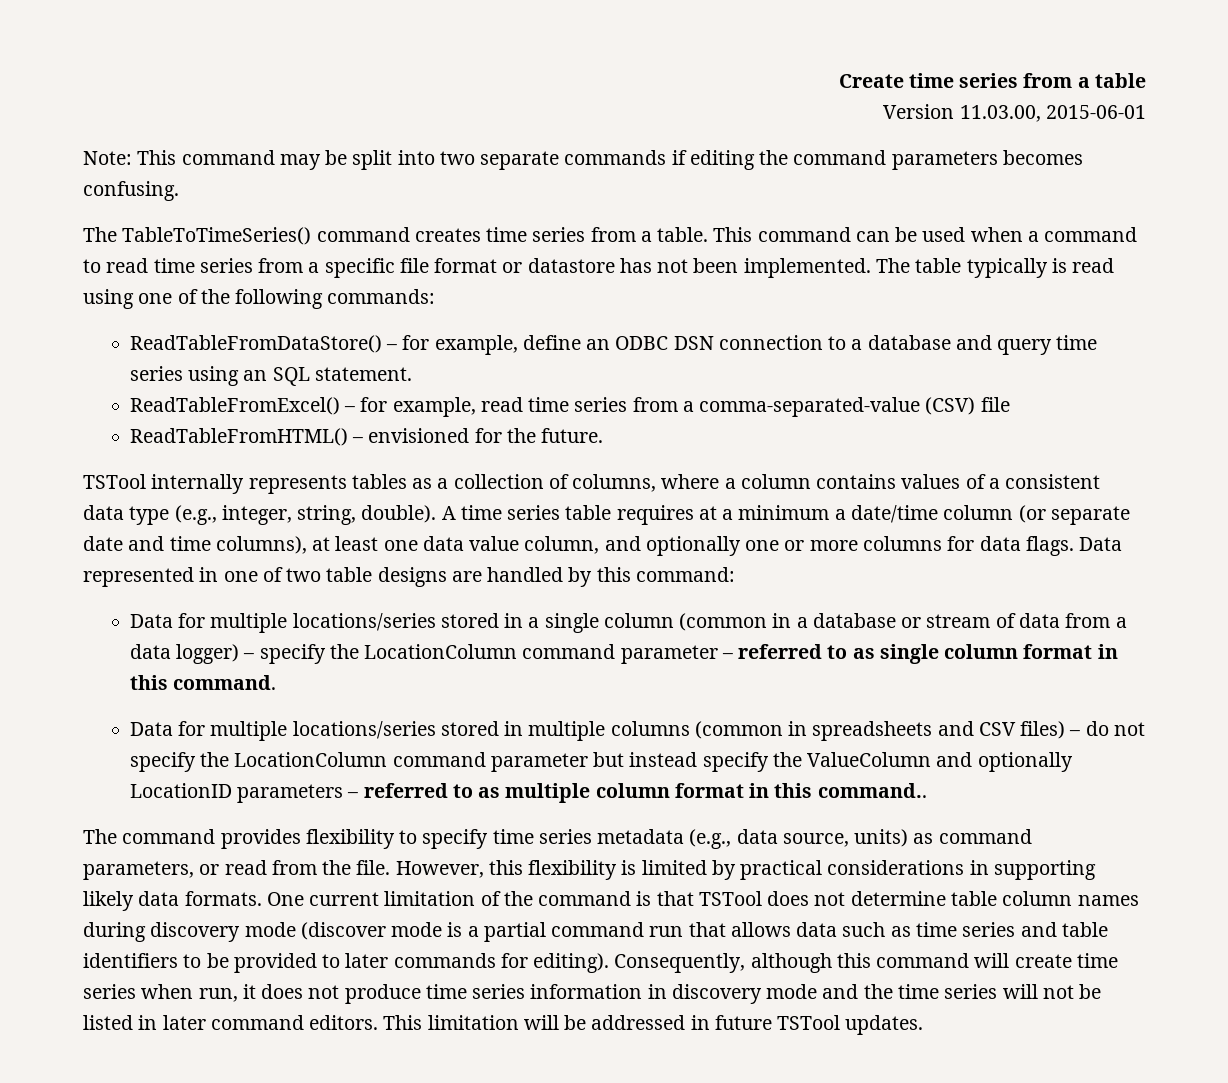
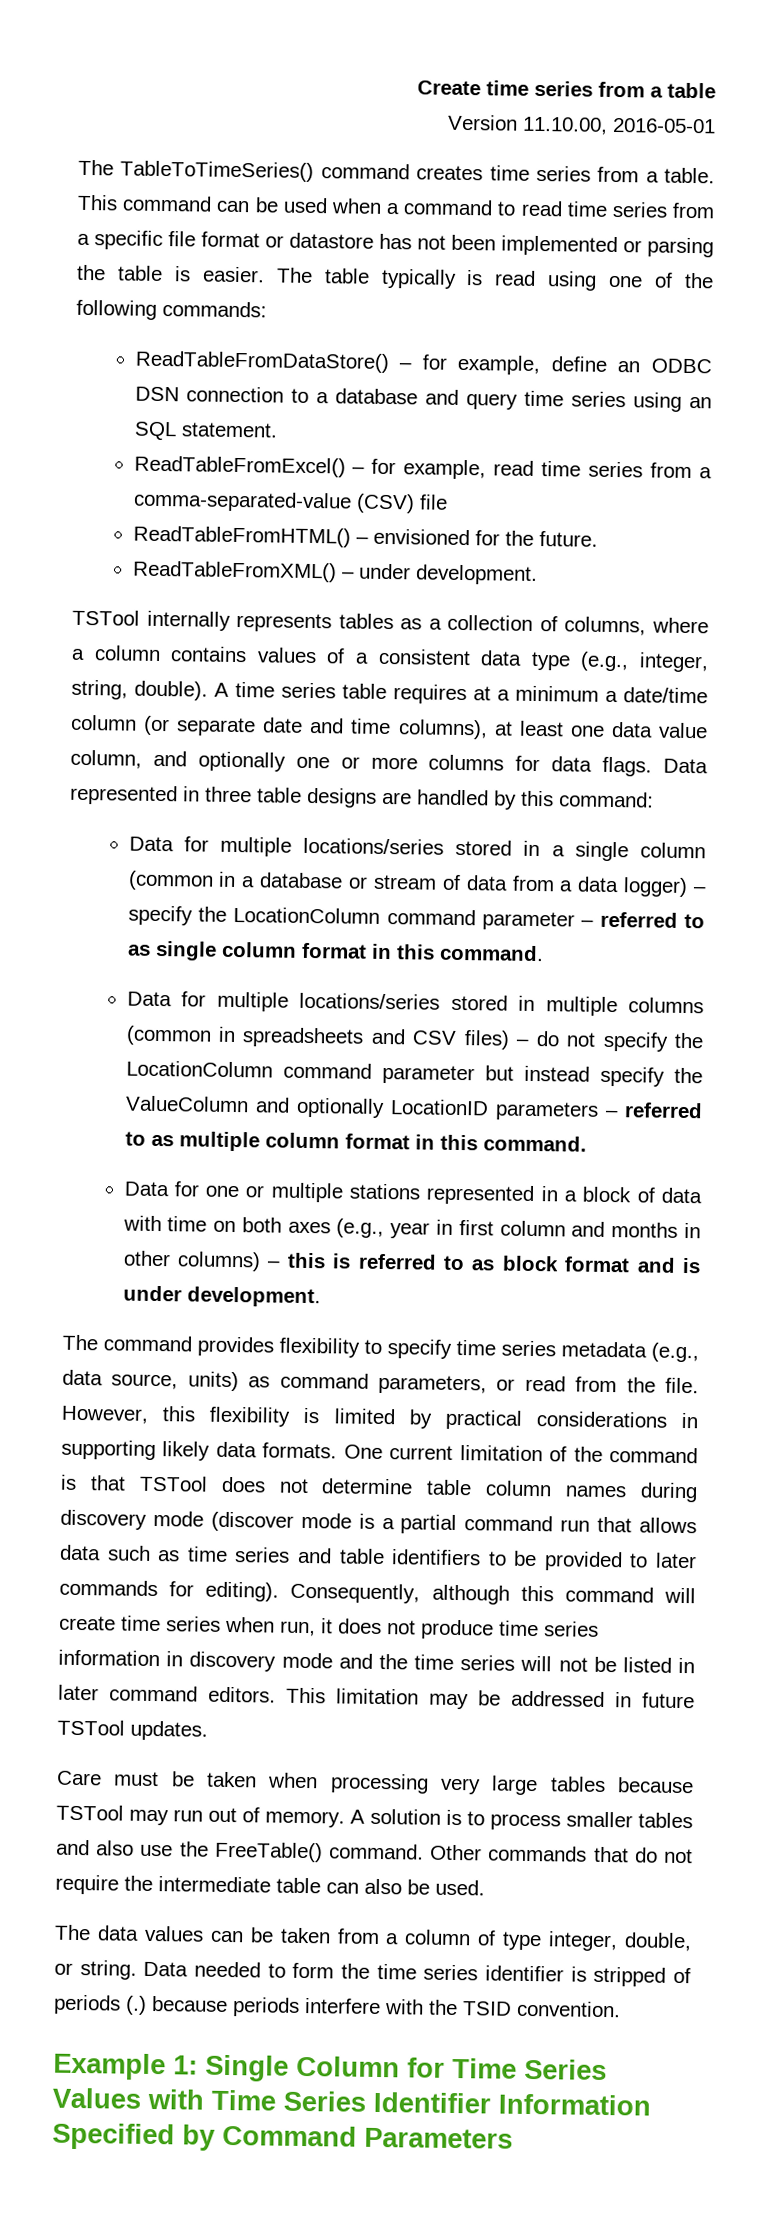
- Version 11.03.00, 2015-06-01
- Note: This command may be split into two separate commands if editing the command parameters becomes confusing.
+ Version 11.10.00, 2016-05-01
- This command can be used when a command to read time series from a specific file format or datastore has not been implemented.
+ This command can be used when a command to read time series from a specific file format or datastore has not been implemented or parsing the table is easier.
+ ReadTableFromXML() – under development.
- Data represented in one of two table designs are handled by this command:
+ Data represented in three table designs are handled by this command:
- Data for multiple locations/series stored in multiple columns (common in spreadsheets and CSV files) – do not specify the LocationColumn command parameter but instead specify the ValueColumn and optionally LocationID parameters – referred to as multiple column format in this command..
+ Data for multiple locations/series stored in multiple columns (common in spreadsheets and CSV files) – do not specify the LocationColumn command parameter but instead specify the ValueColumn and optionally LocationID parameters – referred to as multiple column format in this command.
+ Data for one or multiple stations represented in a block of data with time on both axes (e.g., year in first column and months in other columns) – this is referred to as block format and is under development.
- This limitation will be addressed in future TSTool updates.
+ This limitation may be addressed in future TSTool updates.
+ Care must be taken when processing very large tables because TSTool may run out of memory. A solution is to process smaller tables and also use the FreeTable() command. Other commands that do not require the intermediate table can also be used.
+ The data values can be taken from a column of type integer, double, or string. Data needed to form the time series identifier is stripped of periods (.) because periods interfere with the TSID convention.
+ Example 1: Single Column for Time Series Values with Time Series Identifier Information Specified by Command Parameters

